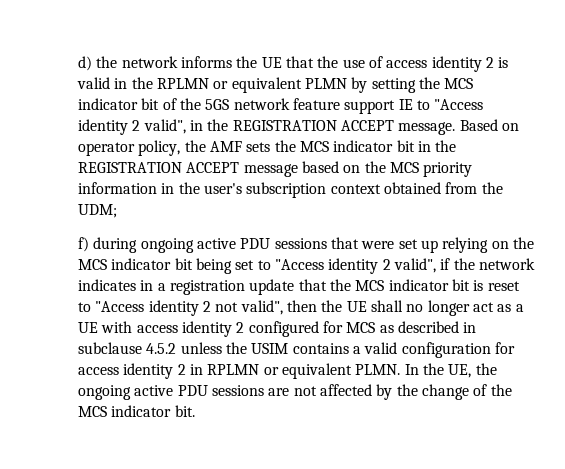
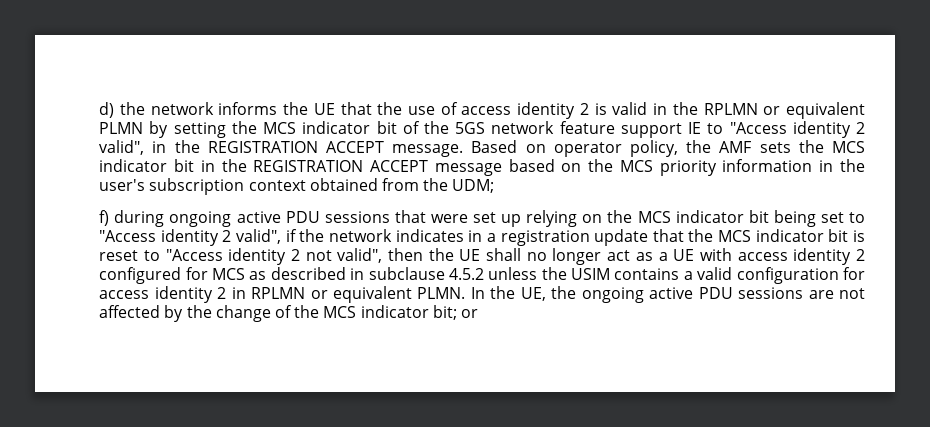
- In the UE, the ongoing active PDU sessions are not affected by the change of the MCS indicator bit.
+ In the UE, the ongoing active PDU sessions are not affected by the change of the MCS indicator bit; or

